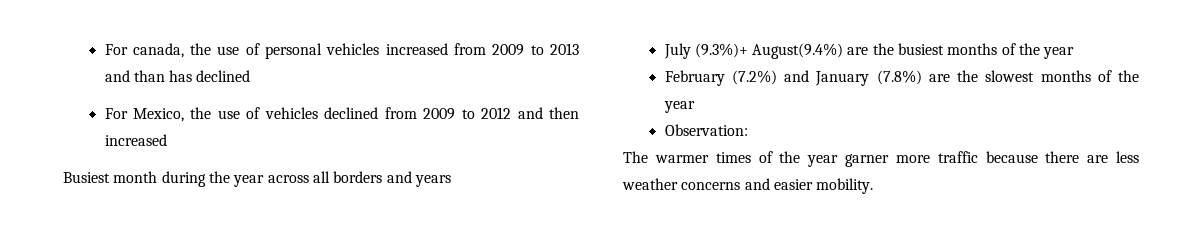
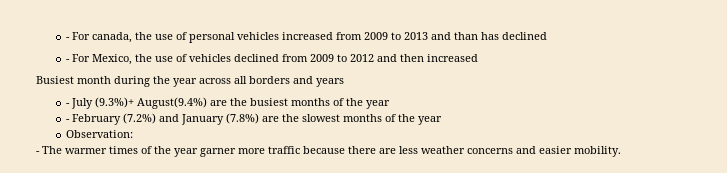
- For canada, the use of personal vehicles increased from 2009 to 2013 and than has declined
+ - For canada, the use of personal vehicles increased from 2009 to 2013 and than has declined
- For Mexico, the use of vehicles declined from 2009 to 2012 and then increased
+ - For Mexico, the use of vehicles declined from 2009 to 2012 and then increased
- July (9.3%)+ August(9.4%) are the busiest months of the year
+ - July (9.3%)+ August(9.4%) are the busiest months of the year
- February (7.2%) and January (7.8%) are the slowest months of the year
+ - February (7.2%) and January (7.8%) are the slowest months of the year
- The warmer times of the year garner more traffic because there are less weather concerns and easier mobility.
+ - The warmer times of the year garner more traffic because there are less weather concerns and easier mobility.

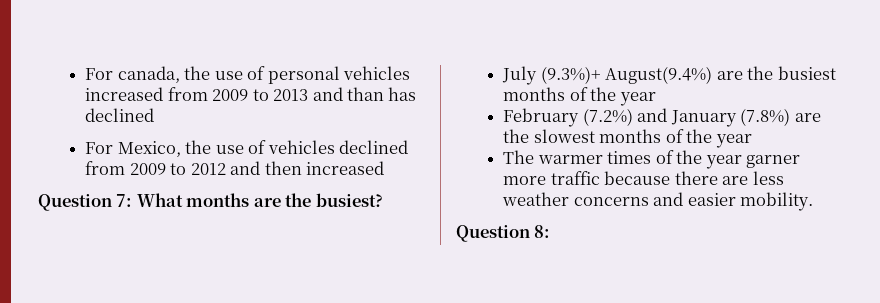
- - For canada, the use of personal vehicles increased from 2009 to 2013 and than has declined
+ For canada, the use of personal vehicles increased from 2009 to 2013 and than has declined
- - For Mexico, the use of vehicles declined from 2009 to 2012 and then increased
+ For Mexico, the use of vehicles declined from 2009 to 2012 and then increased
- Busiest month during the year across all borders and years
- - July (9.3%)+ August(9.4%) are the busiest months of the year
+ Question 7: What months are the busiest?
+ July (9.3%)+ August(9.4%) are the busiest months of the year
- - February (7.2%) and January (7.8%) are the slowest months of the year
+ February (7.2%) and January (7.8%) are the slowest months of the year
- Observation:
- - The warmer times of the year garner more traffic because there are less weather concerns and easier mobility.
+ The warmer times of the year garner more traffic because there are less weather concerns and easier mobility.
+ Question 8:

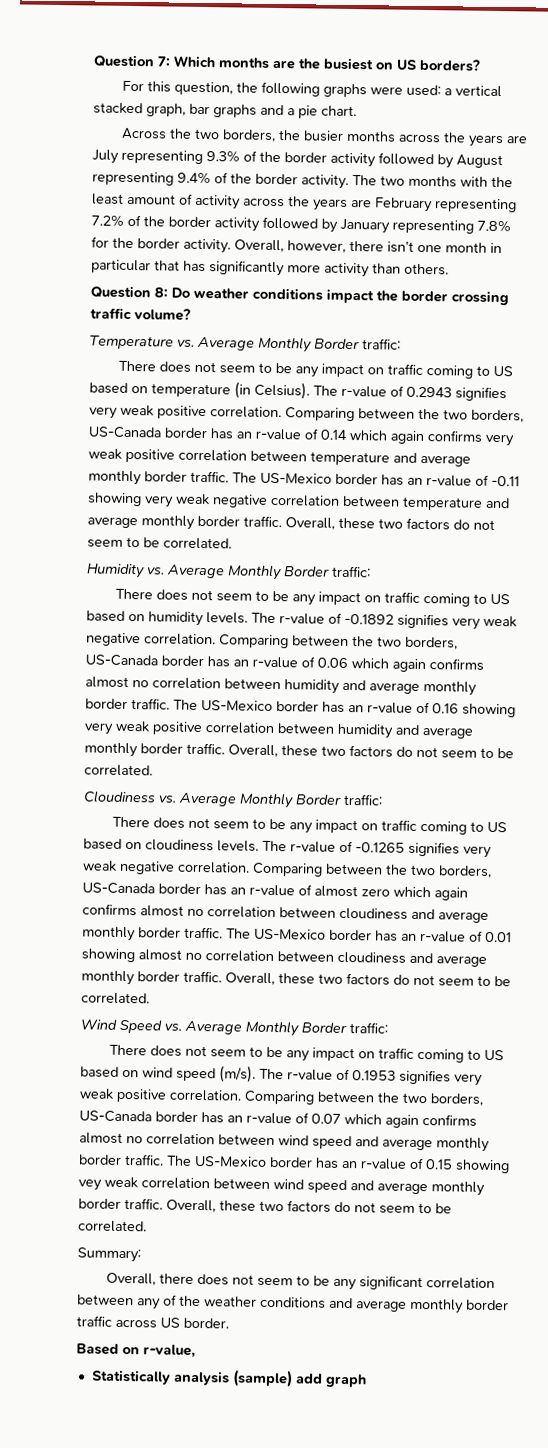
- For canada, the use of personal vehicles increased from 2009 to 2013 and than has declined
- For Mexico, the use of vehicles declined from 2009 to 2012 and then increased
- Question 7: What months are the busiest?
- July (9.3%)+ August(9.4%) are the busiest months of the year
- February (7.2%) and January (7.8%) are the slowest months of the year
- The warmer times of the year garner more traffic because there are less weather concerns and easier mobility.
- Question 8:
+ Question 7: Which months are the busiest on US borders?
+ For this question, the following graphs were used: a vertical stacked graph, bar graphs and a pie chart.
+ Across the two borders, the busier months across the years are July representing 9.3% of the border activity followed by August representing 9.4% of the border activity. The two months with the least amount of activity across the years are February representing 7.2% of the border activity followed by January representing 7.8% for the border activity. Overall, however, there isn’t one month in particular that has significantly more activity than others.
+ Question 8: Do weather conditions impact the border crossing traffic volume?
+ Temperature vs. Average Monthly Border traffic:
+ There does not seem to be any impact on traffic coming to US based on temperature (in Celsius). The r-value of 0.2943 signifies very weak positive correlation. Comparing between the two borders, US-Canada border has an r-value of 0.14 which again confirms very weak positive correlation between temperature and average monthly border traffic. The US-Mexico border has an r-value of -0.11 showing very weak negative correlation between temperature and average monthly border traffic. Overall, these two factors do not seem to be correlated.
+ Humidity vs. Average Monthly Border traffic:
+ There does not seem to be any impact on traffic coming to US based on humidity levels. The r-value of -0.1892 signifies very weak negative correlation. Comparing between the two borders, US-Canada border has an r-value of 0.06 which again confirms almost no correlation between humidity and average monthly border traffic. The US-Mexico border has an r-value of 0.16 showing very weak positive correlation between humidity and average monthly border traffic. Overall, these two factors do not seem to be correlated.
+ Cloudiness vs. Average Monthly Border traffic:
+ There does not seem to be any impact on traffic coming to US based on cloudiness levels. The r-value of -0.1265 signifies very weak negative correlation. Comparing between the two borders, US-Canada border has an r-value of almost zero which again confirms almost no correlation between cloudiness and average monthly border traffic. The US-Mexico border has an r-value of 0.01 showing almost no correlation between cloudiness and average monthly border traffic. Overall, these two factors do not seem to be correlated.
+ Wind Speed vs. Average Monthly Border traffic:
+ There does not seem to be any impact on traffic coming to US based on wind speed (m/s). The r-value of 0.1953 signifies very weak positive correlation. Comparing between the two borders, US-Canada border has an r-value of 0.07 which again confirms almost no correlation between wind speed and average monthly border traffic. The US-Mexico border has an r-value of 0.15 showing vey weak correlation between wind speed and average monthly border traffic. Overall, these two factors do not seem to be correlated.
+ Summary:
+ Overall, there does not seem to be any significant correlation between any of the weather conditions and average monthly border traffic across US border.
+ Based on r-value,
+ Statistically analysis (sample) add graph

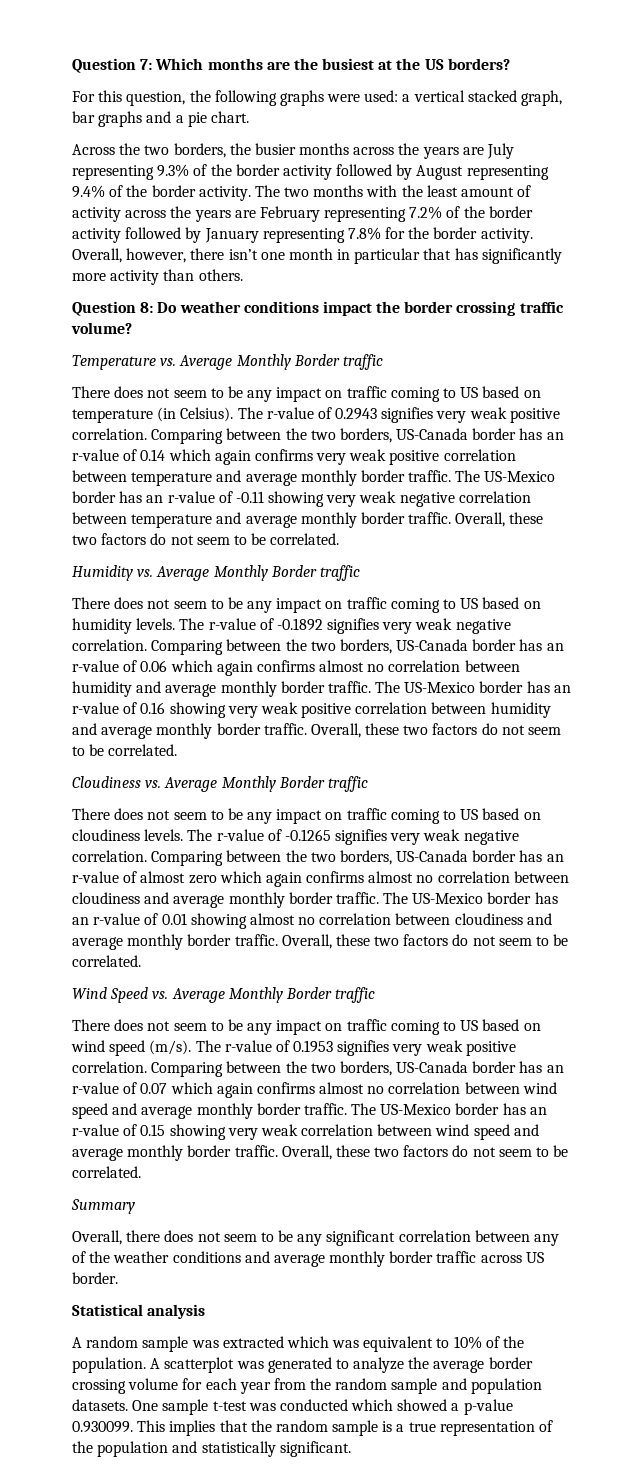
- Question 7: Which months are the busiest on US borders?
+ Question 7: Which months are the busiest at the US borders?
- Temperature vs. Average Monthly Border traffic:
+ Temperature vs. Average Monthly Border traffic
- Humidity vs. Average Monthly Border traffic:
+ Humidity vs. Average Monthly Border traffic
- Cloudiness vs. Average Monthly Border traffic:
+ Cloudiness vs. Average Monthly Border traffic
- Wind Speed vs. Average Monthly Border traffic:
+ Wind Speed vs. Average Monthly Border traffic
- The US-Mexico border has an r-value of 0.15 showing vey weak correlation between wind speed and average monthly border traffic.
+ The US-Mexico border has an r-value of 0.15 showing very weak correlation between wind speed and average monthly border traffic.
- Summary:
+ Summary
- Based on r-value,
- Statistically analysis (sample) add graph
+ Statistical analysis
+ A random sample was extracted which was equivalent to 10% of the population. A scatterplot was generated to analyze the average border crossing volume for each year from the random sample and population datasets. One sample t-test was conducted which showed a p-value 0.930099. This implies that the random sample is a true representation of the population and statistically significant.

